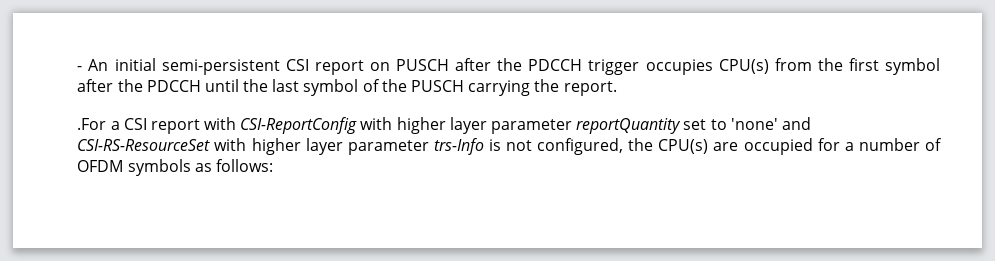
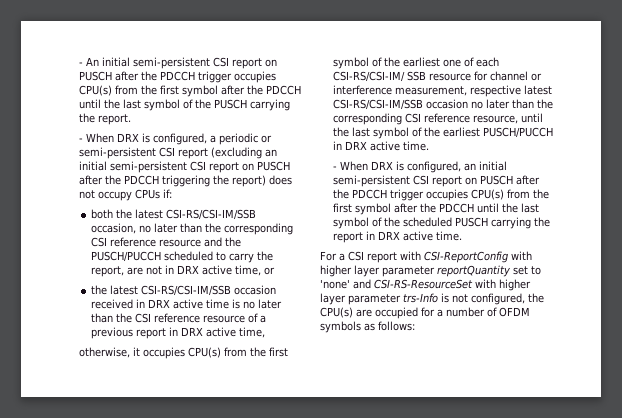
- .For a CSI report with CSI-ReportConfig with higher layer parameter reportQuantity set to 'none' and CSI-RS-ResourceSet with higher layer parameter trs-Info is not configured, the CPU(s) are occupied for a number of OFDM symbols as follows:
+ - When DRX is configured, a periodic or semi-persistent CSI report (excluding an initial semi-persistent CSI report on PUSCH after the PDCCH triggering the report) does not occupy CPUs if:
+ both the latest CSI-RS/CSI-IM/SSB occasion, no later than the corresponding CSI reference resource and the PUSCH/PUCCH scheduled to carry the report, are not in DRX active time, or
+ the latest CSI-RS/CSI-IM/SSB occasion received in DRX active time is no later than the CSI reference resource of a previous report in DRX active time,
+ otherwise, it occupies CPU(s) from the first symbol of the earliest one of each CSI-RS/CSI-IM/ SSB resource for channel or interference measurement, respective latest CSI-RS/CSI-IM/SSB occasion no later than the corresponding CSI reference resource, until the last symbol of the earliest PUSCH/PUCCH in DRX active time.
+ - When DRX is configured, an initial semi-persistent CSI report on PUSCH after the PDCCH trigger occupies CPU(s) from the first symbol after the PDCCH until the last symbol of the scheduled PUSCH carrying the report in DRX active time.
+ For a CSI report with CSI-ReportConfig with higher layer parameter reportQuantity set to 'none' and CSI-RS-ResourceSet with higher layer parameter trs-Info is not configured, the CPU(s) are occupied for a number of OFDM symbols as follows:

